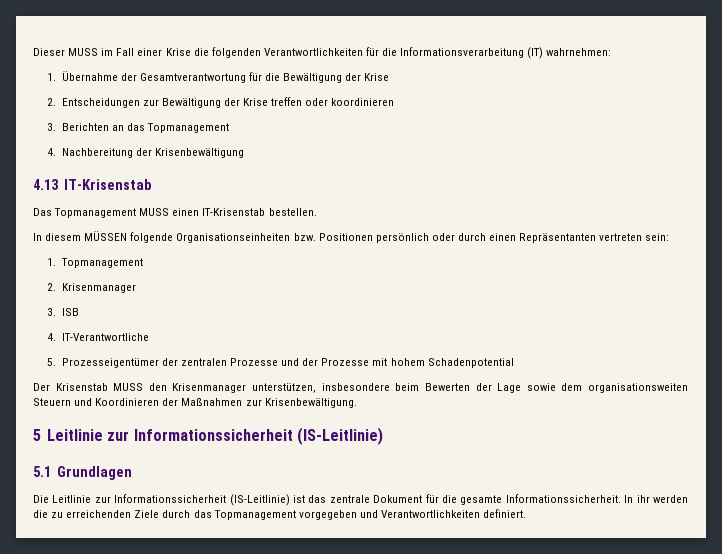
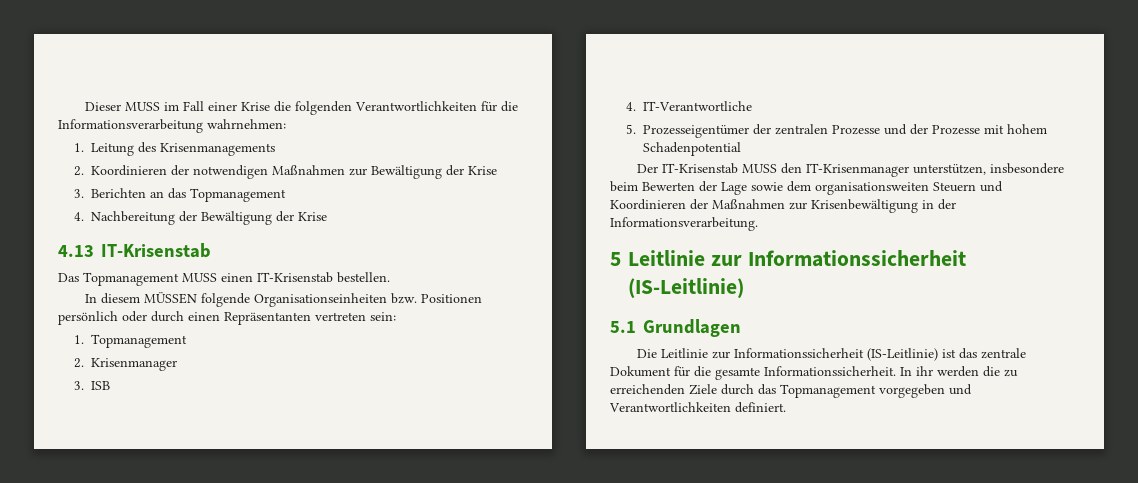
- Dieser MUSS im Fall einer Krise die folgenden Verantwortlichkeiten für die Informationsverarbeitung (IT) wahrnehmen:
+ Dieser MUSS im Fall einer Krise die folgenden Verantwortlichkeiten für die Informationsverarbeitung wahrnehmen:
- 1. Übernahme der Gesamtverantwortung für die Bewältigung der Krise
- 2. Entscheidungen zur Bewältigung der Krise treffen oder koordinieren
+ 1. Leitung des Krisenmanagements
+ 2. Koordinieren der notwendigen Maßnahmen zur Bewältigung der Krise
- 4. Nachbereitung der Krisenbewältigung
+ 4. Nachbereitung der Bewältigung der Krise
- Der Krisenstab MUSS den Krisenmanager unterstützen, insbesondere beim Bewerten der Lage sowie dem organisationsweiten Steuern und Koordinieren der Maßnahmen zur Krisenbewältigung.
+ Der IT-Krisenstab MUSS den IT-Krisenmanager unterstützen, insbesondere beim Bewerten der Lage sowie dem organisationsweiten Steuern und Koordinieren der Maßnahmen zur Krisenbewältigung in der Informationsverarbeitung.

